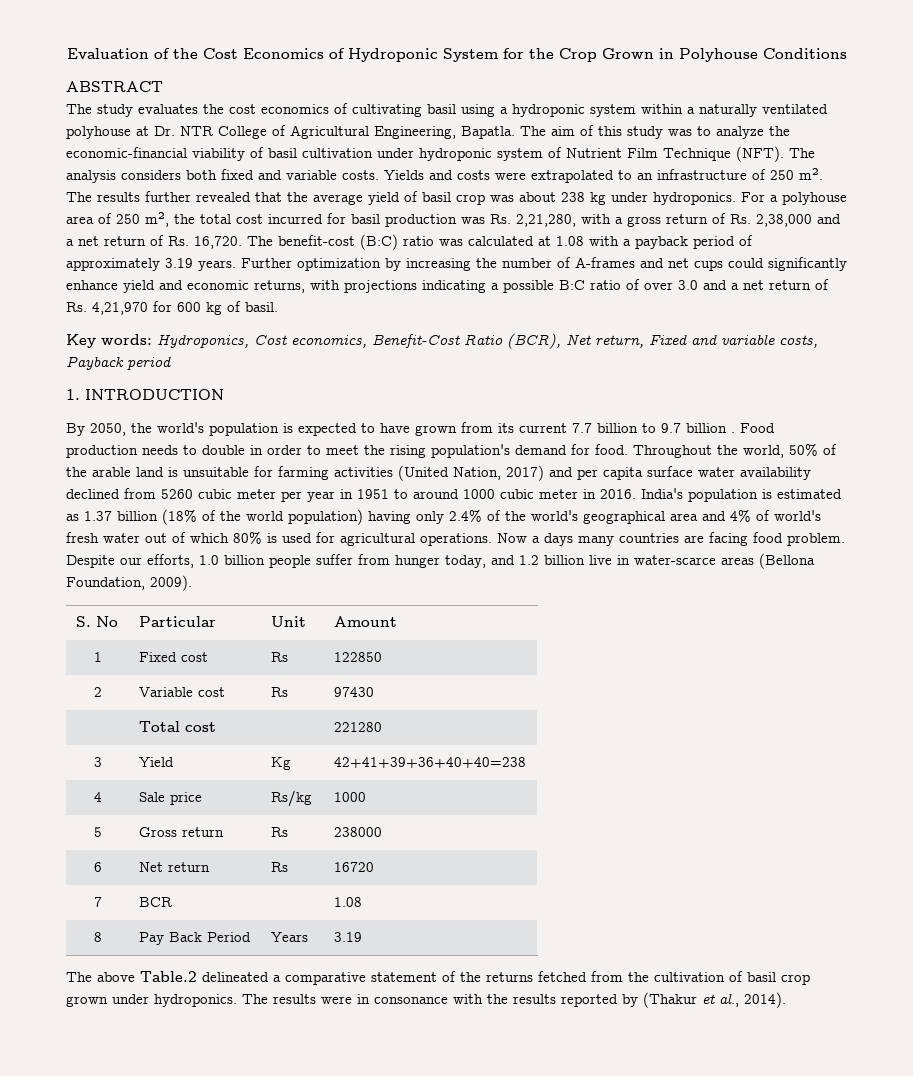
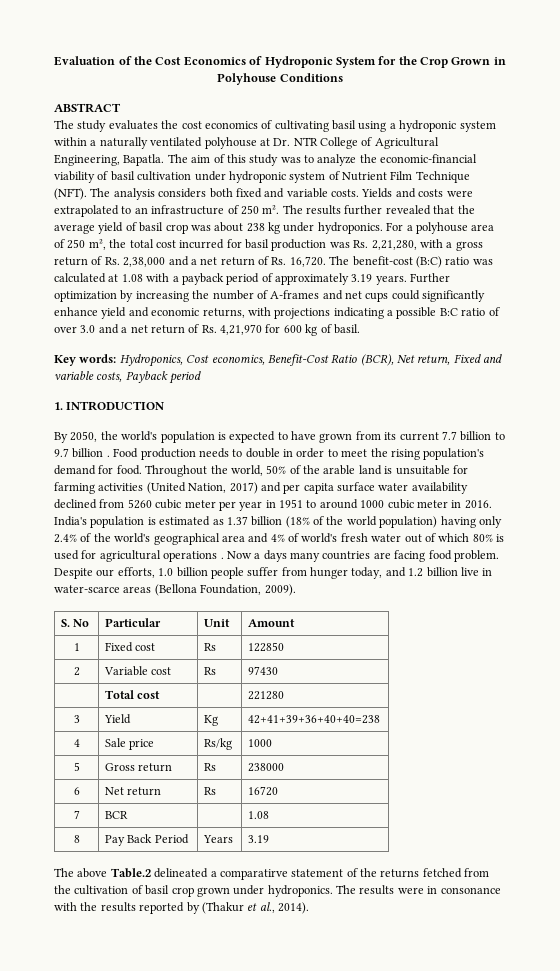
- India's population is estimated as 1.37 billion (18% of the world population) having only 2.4% of the world's geographical area and 4% of world's fresh water out of which 80% is used for agricultural operations.
+ India's population is estimated as 1.37 billion (18% of the world population) having only 2.4% of the world's geographical area and 4% of world's fresh water out of which 80% is used for agricultural operations .
- The above Table.2 delineated a comparative statement of the returns fetched from the cultivation of basil crop grown under hydroponics.
+ The above Table.2 delineated a comparatirve statement of the returns fetched from the cultivation of basil crop grown under hydroponics.

